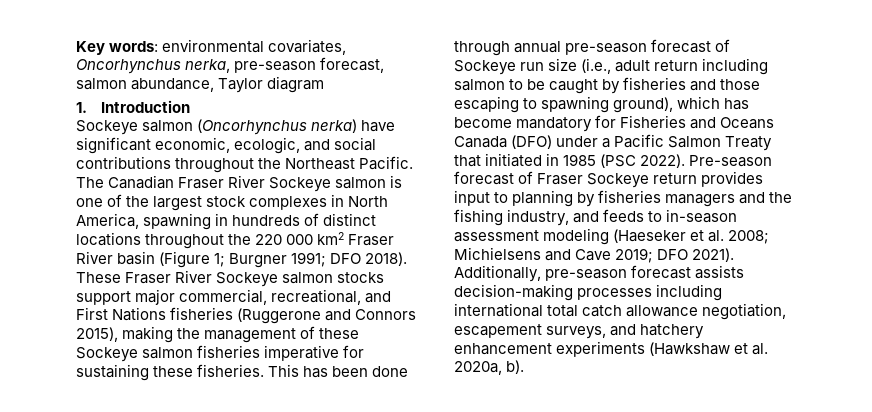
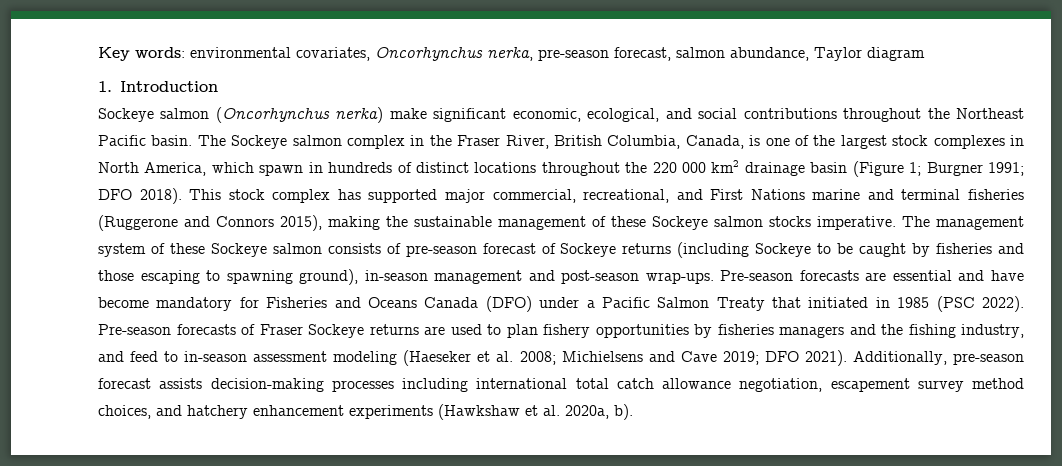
- Sockeye salmon (Oncorhynchus nerka) have significant economic, ecologic, and social contributions throughout the Northeast Pacific. The Canadian Fraser River Sockeye salmon is one of the largest stock complexes in North America, spawning in hundreds of distinct locations throughout the 220 000 km2 Fraser River basin (Figure 1; Burgner 1991; DFO 2018).
+ Sockeye salmon (Oncorhynchus nerka) make significant economic, ecological, and social contributions throughout the Northeast Pacific basin. The Sockeye salmon complex in the Fraser River, British Columbia, Canada, is one of the largest stock complexes in North America, which spawn in hundreds of distinct locations throughout the 220 000 km2 drainage basin (Figure 1; Burgner 1991; DFO 2018).
- These Fraser River Sockeye salmon stocks support major commercial, recreational, and First Nations fisheries (Ruggerone and Connors 2015), making the management of these Sockeye salmon fisheries imperative for sustaining these fisheries. This has been done through annual pre-season forecast of Sockeye run size (i.e., adult return including salmon to be caught by fisheries and those escaping to spawning ground), which has become mandatory for Fisheries and Oceans Canada (DFO) under a Pacific Salmon Treaty that initiated in 1985 (PSC 2022).
+ This stock complex has supported major commercial, recreational, and First Nations marine and terminal fisheries (Ruggerone and Connors 2015), making the sustainable management of these Sockeye salmon stocks imperative. The management system of these Sockeye salmon consists of pre-season forecast of Sockeye returns (including Sockeye to be caught by fisheries and those escaping to spawning ground), in-season management and post-season wrap-ups. Pre-season forecasts are essential and have become mandatory for Fisheries and Oceans Canada (DFO) under a Pacific Salmon Treaty that initiated in 1985 (PSC 2022).
- Pre-season forecast of Fraser Sockeye return provides input to planning by fisheries managers and the fishing industry, and feeds to in-season assessment modeling (Haeseker et al. 2008; Michielsens and Cave 2019; DFO 2021).
+ Pre-season forecasts of Fraser Sockeye returns are used to plan fishery opportunities by fisheries managers and the fishing industry, and feed to in-season assessment modeling (Haeseker et al. 2008; Michielsens and Cave 2019; DFO 2021).
- Additionally, pre-season forecast assists decision-making processes including international total catch allowance negotiation, escapement surveys, and hatchery enhancement experiments (Hawkshaw et al. 2020a, b).
+ Additionally, pre-season forecast assists decision-making processes including international total catch allowance negotiation, escapement survey method choices, and hatchery enhancement experiments (Hawkshaw et al. 2020a, b).

